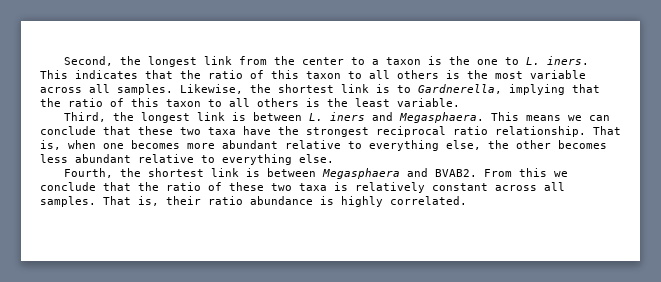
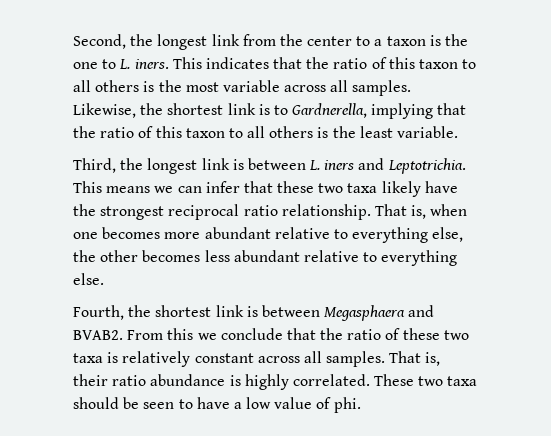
- Third, the longest link is between L. iners and Megasphaera.
+ Third, the longest link is between L. iners and Leptotrichia.
- This means we can conclude that these two taxa have the strongest reciprocal ratio relationship.
+ This means we can infer that these two taxa likely have the strongest reciprocal ratio relationship.
+ These two taxa should be seen to have a low value of phi.

